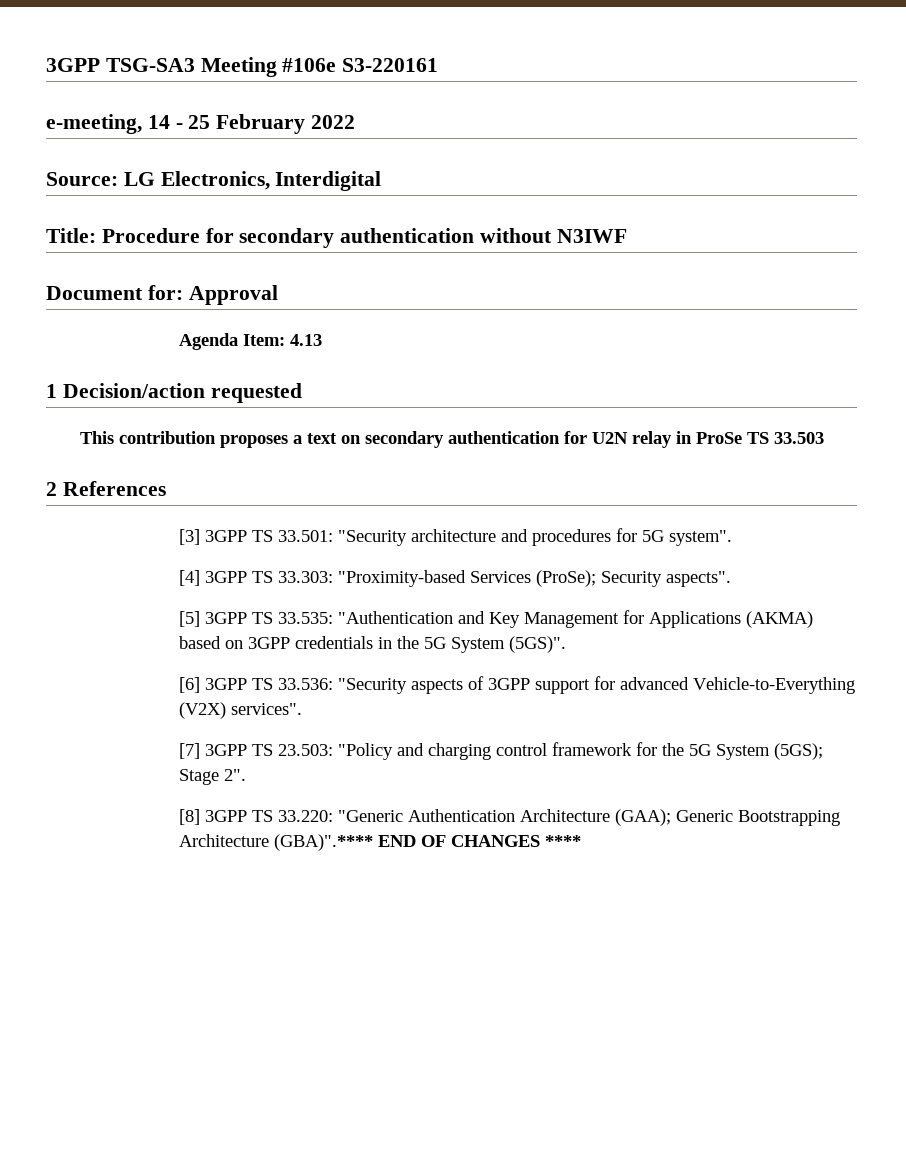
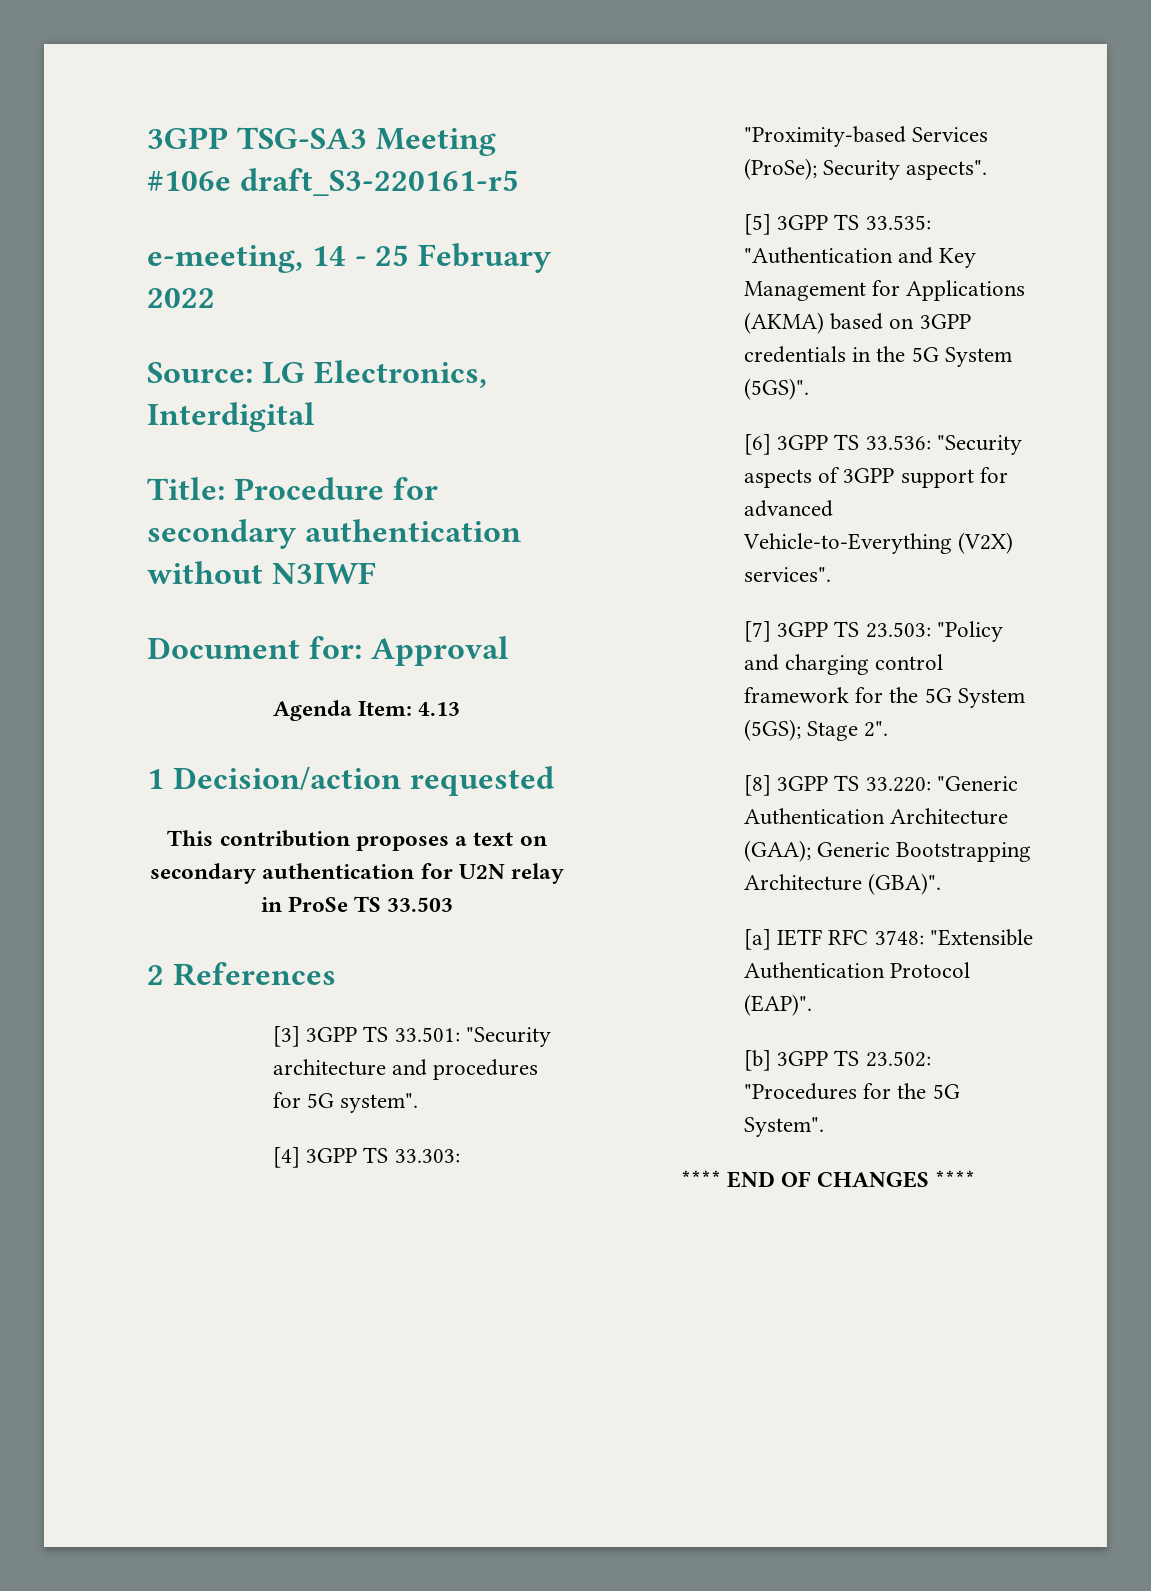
- 3GPP TSG-SA3 Meeting #106e S3-220161
+ 3GPP TSG-SA3 Meeting #106e draft_S3-220161-r5
- [8] 3GPP TS 33.220: "Generic Authentication Architecture (GAA); Generic Bootstrapping Architecture (GBA)".**** END OF CHANGES ****
+ [8] 3GPP TS 33.220: "Generic Authentication Architecture (GAA); Generic Bootstrapping Architecture (GBA)".
+ [a] IETF RFC 3748: "Extensible Authentication Protocol (EAP)".
+ [b] 3GPP TS 23.502: "Procedures for the 5G System".
+ **** END OF CHANGES ****

